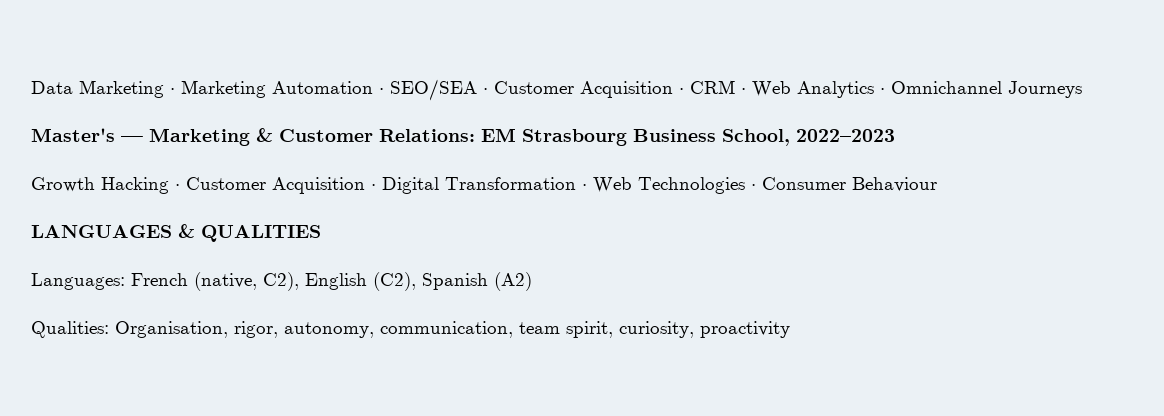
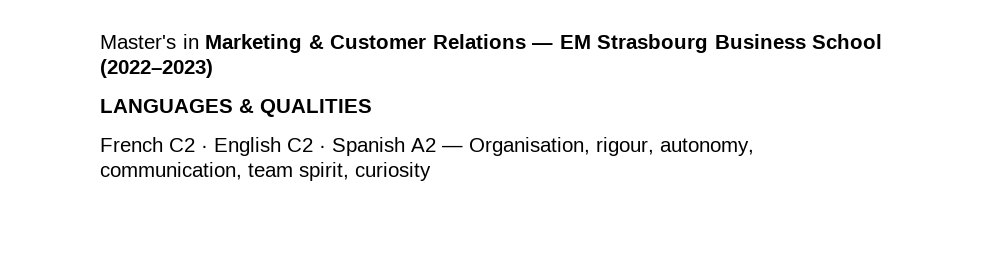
- Data Marketing · Marketing Automation · SEO/SEA · Customer Acquisition · CRM · Web Analytics · Omnichannel Journeys
- Master's — Marketing & Customer Relations: EM Strasbourg Business School, 2022–2023
- Growth Hacking · Customer Acquisition · Digital Transformation · Web Technologies · Consumer Behaviour
+ Master's in Marketing & Customer Relations — EM Strasbourg Business School (2022–2023)
  LANGUAGES & QUALITIES
- Languages: French (native, C2), English (C2), Spanish (A2)
- Qualities: Organisation, rigor, autonomy, communication, team spirit, curiosity, proactivity
+ French C2 · English C2 · Spanish A2 — Organisation, rigour, autonomy, communication, team spirit, curiosity

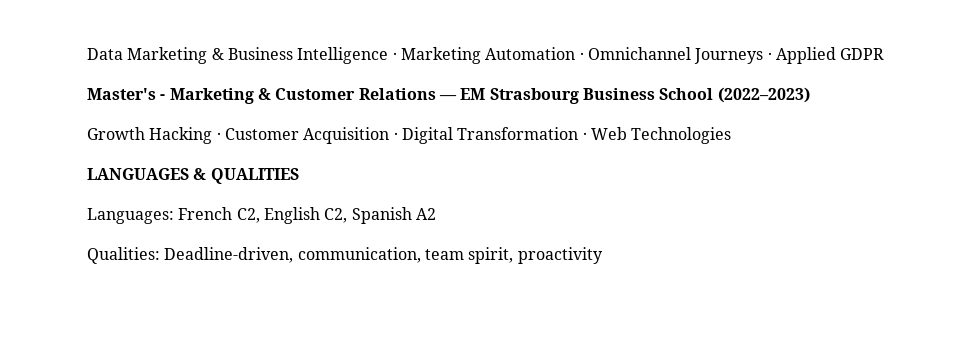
- Master's in Marketing & Customer Relations — EM Strasbourg Business School (2022–2023)
+ Data Marketing & Business Intelligence · Marketing Automation · Omnichannel Journeys · Applied GDPR
+ Master's - Marketing & Customer Relations — EM Strasbourg Business School (2022–2023)
+ Growth Hacking · Customer Acquisition · Digital Transformation · Web Technologies
  LANGUAGES & QUALITIES
- French C2 · English C2 · Spanish A2 — Organisation, rigour, autonomy, communication, team spirit, curiosity
+ Languages: French C2, English C2, Spanish A2
+ Qualities: Deadline-driven, communication, team spirit, proactivity

